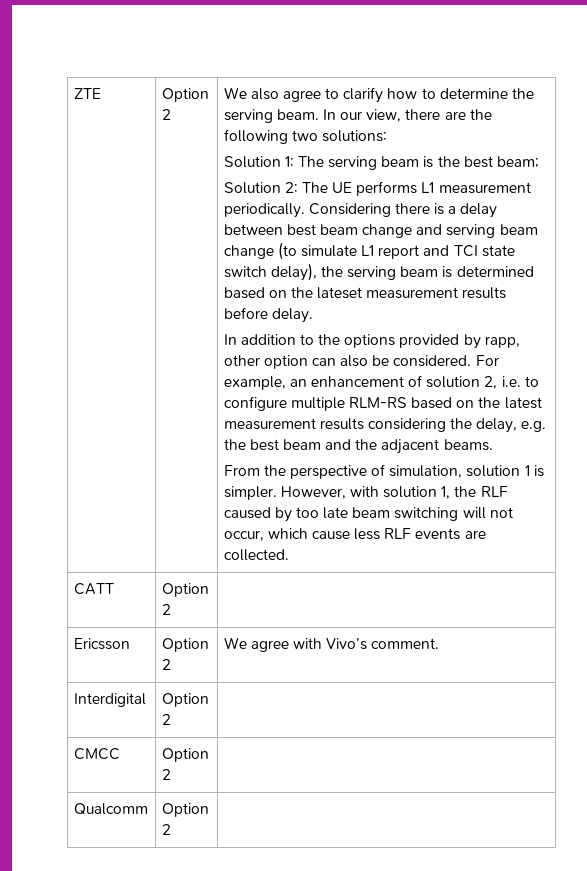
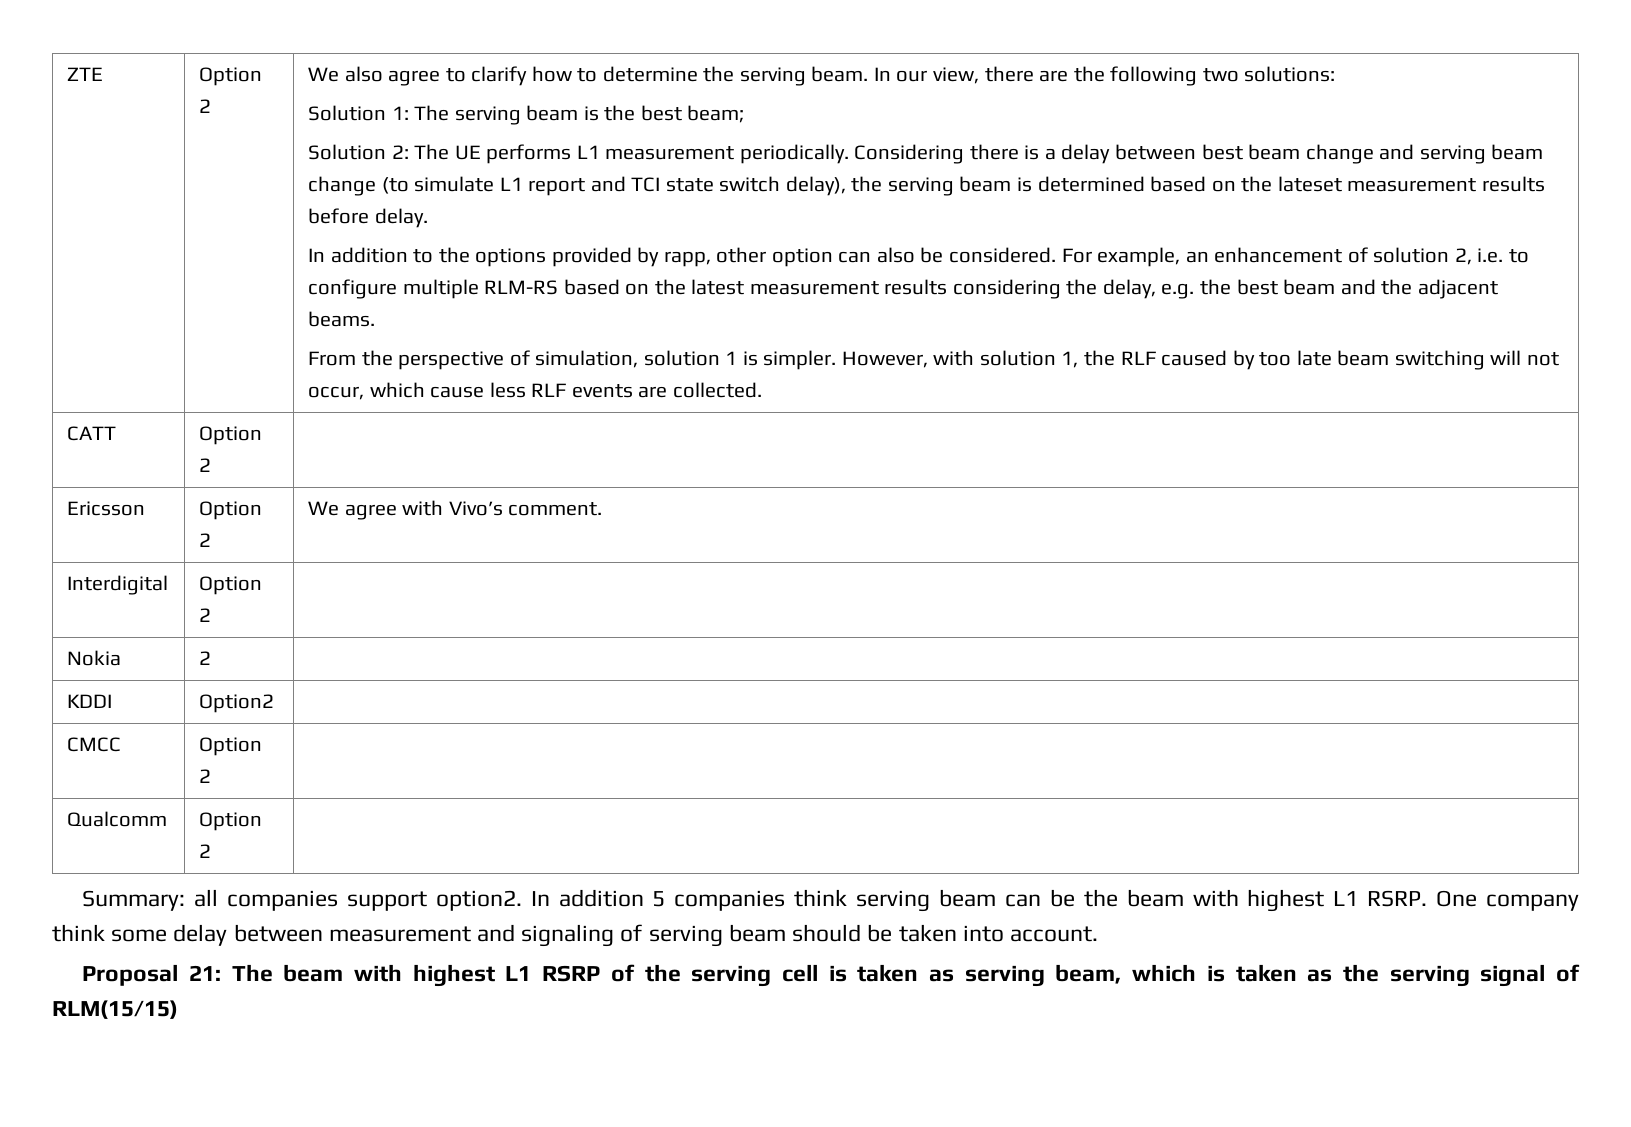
+ Nokia | 2 |
+ KDDI | Option2 |
+ Summary: all companies support option2. In addition 5 companies think serving beam can be the beam with highest L1 RSRP. One company think some delay between measurement and signaling of serving beam should be taken into account.
+ Proposal 21: The beam with highest L1 RSRP of the serving cell is taken as serving beam, which is taken as the serving signal of RLM(15/15)

